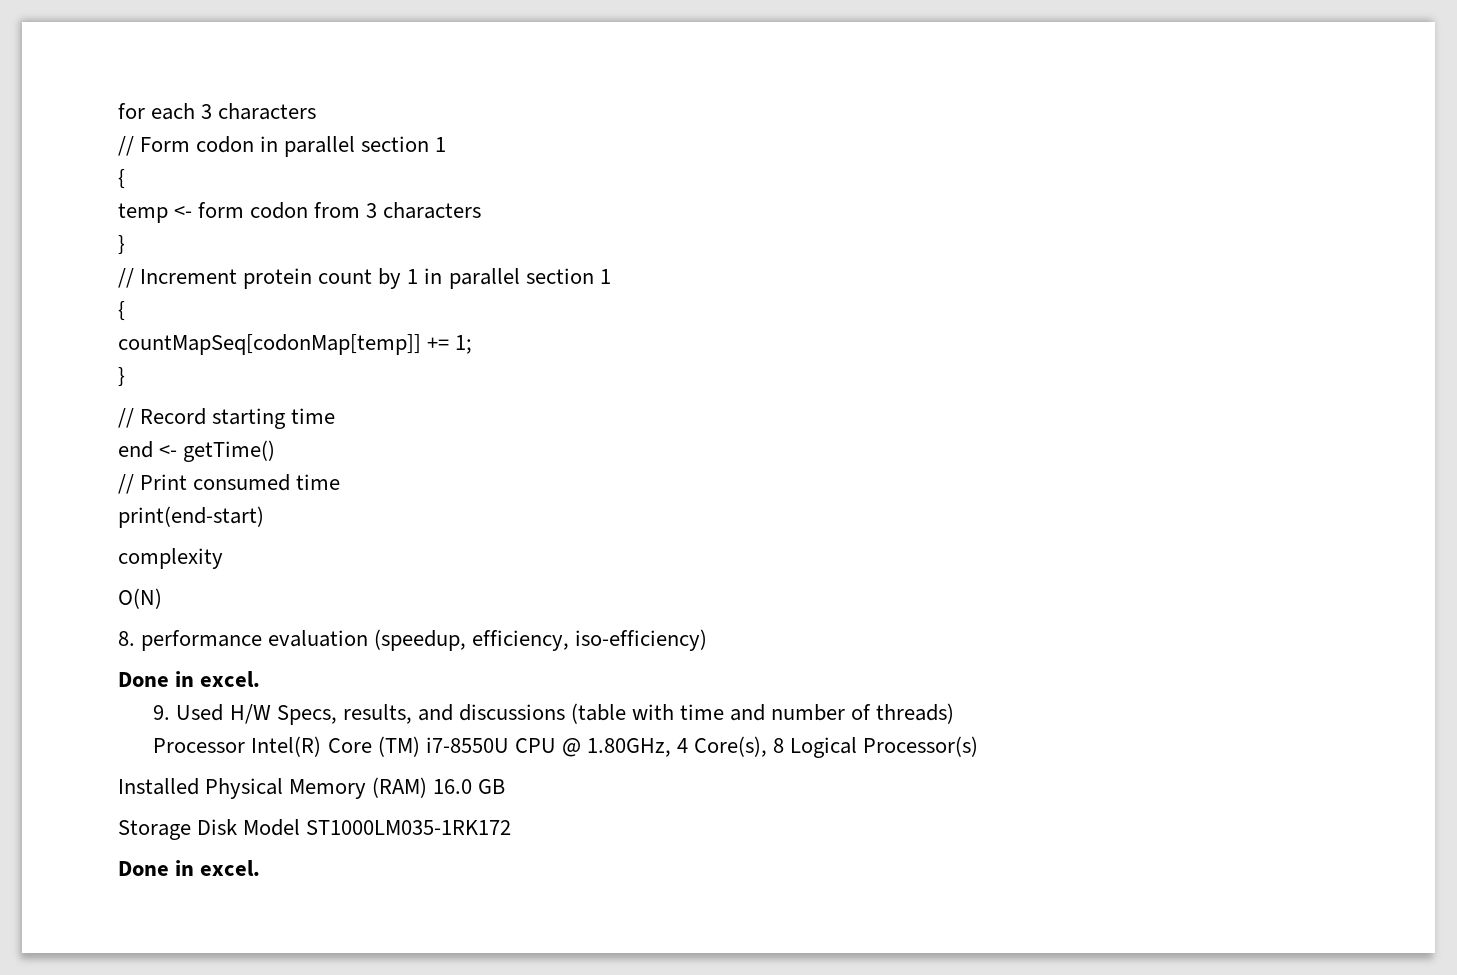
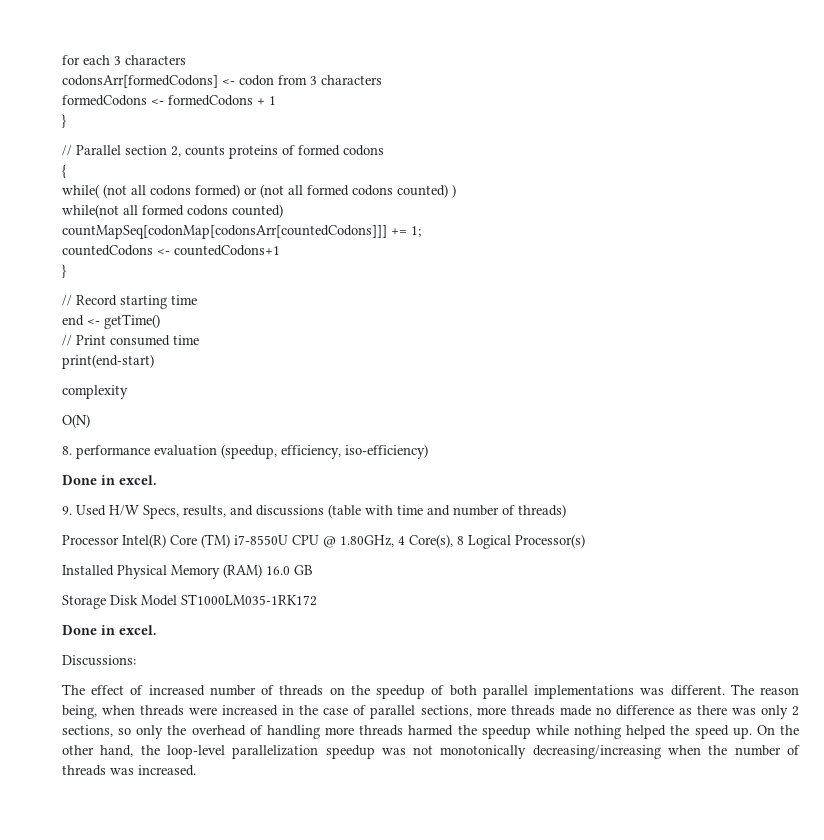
- // Form codon in parallel section 1
+ codonsArr[formedCodons] <- codon from 3 characters
+ formedCodons <- formedCodons + 1
+ }
+ // Parallel section 2, counts proteins of formed codons
  {
- temp <- form codon from 3 characters
- }
- // Increment protein count by 1 in parallel section 1
- {
- countMapSeq[codonMap[temp]] += 1;
+ while( (not all codons formed) or (not all formed codons counted) )
+ while(not all formed codons counted)
+ countMapSeq[codonMap[codonsArr[countedCodons]]] += 1;
+ countedCodons <- countedCodons+1
+ Discussions:
+ The effect of increased number of threads on the speedup of both parallel implementations was different. The reason being, when threads were increased in the case of parallel sections, more threads made no difference as there was only 2 sections, so only the overhead of handling more threads harmed the speedup while nothing helped the speed up. On the other hand, the loop-level parallelization speedup was not monotonically decreasing/increasing when the number of threads was increased.

